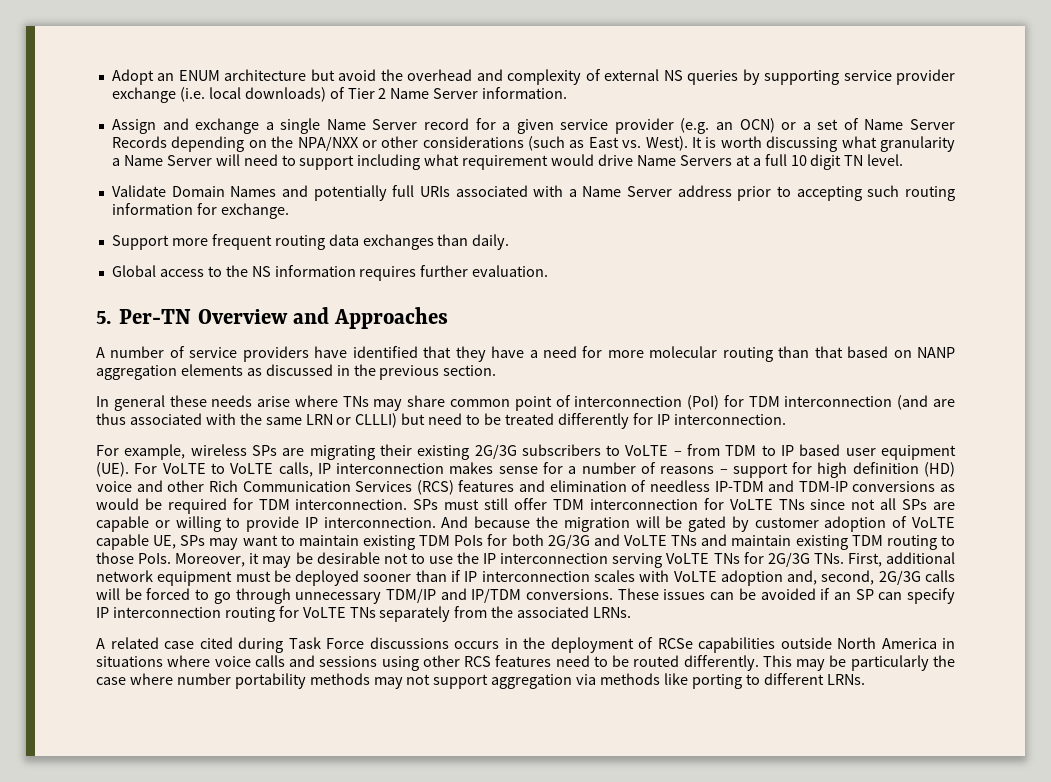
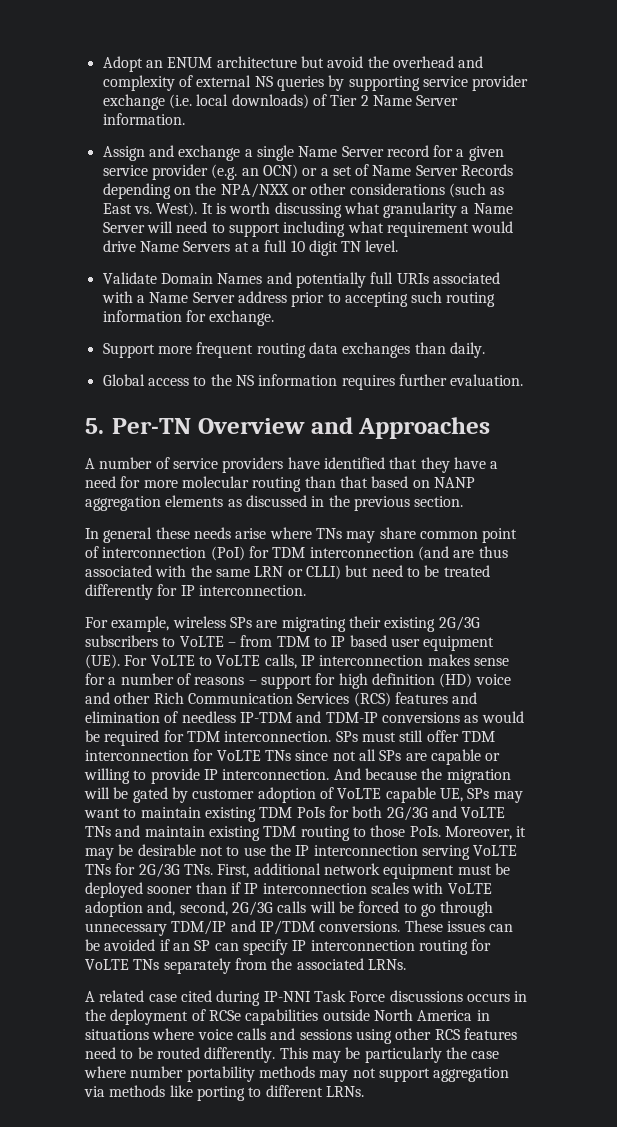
- In general these needs arise where TNs may share common point of interconnection (PoI) for TDM interconnection (and are thus associated with the same LRN or CLLLI) but need to be treated differently for IP interconnection.
+ In general these needs arise where TNs may share common point of interconnection (PoI) for TDM interconnection (and are thus associated with the same LRN or CLLI) but need to be treated differently for IP interconnection.
- A related case cited during Task Force discussions occurs in the deployment of RCSe capabilities outside North America in situations where voice calls and sessions using other RCS features need to be routed differently.
+ A related case cited during IP-NNI Task Force discussions occurs in the deployment of RCSe capabilities outside North America in situations where voice calls and sessions using other RCS features need to be routed differently.

